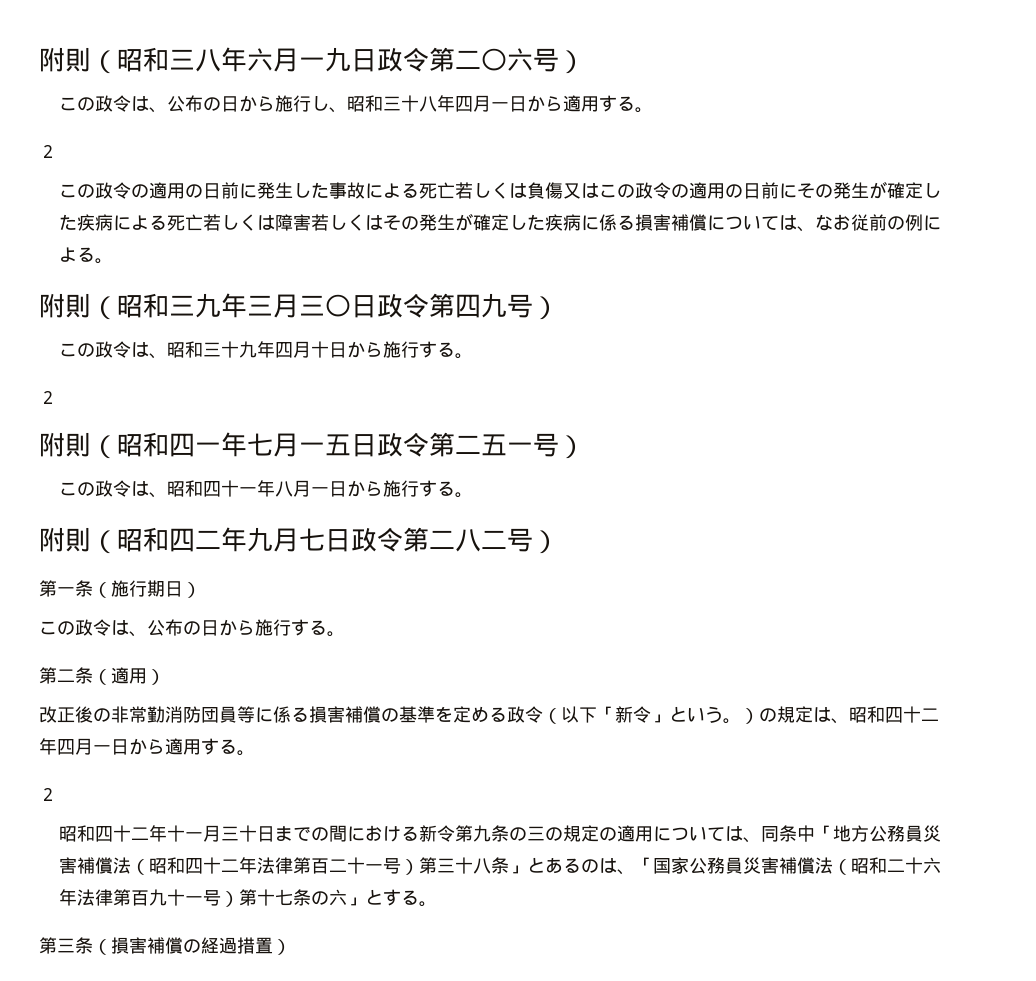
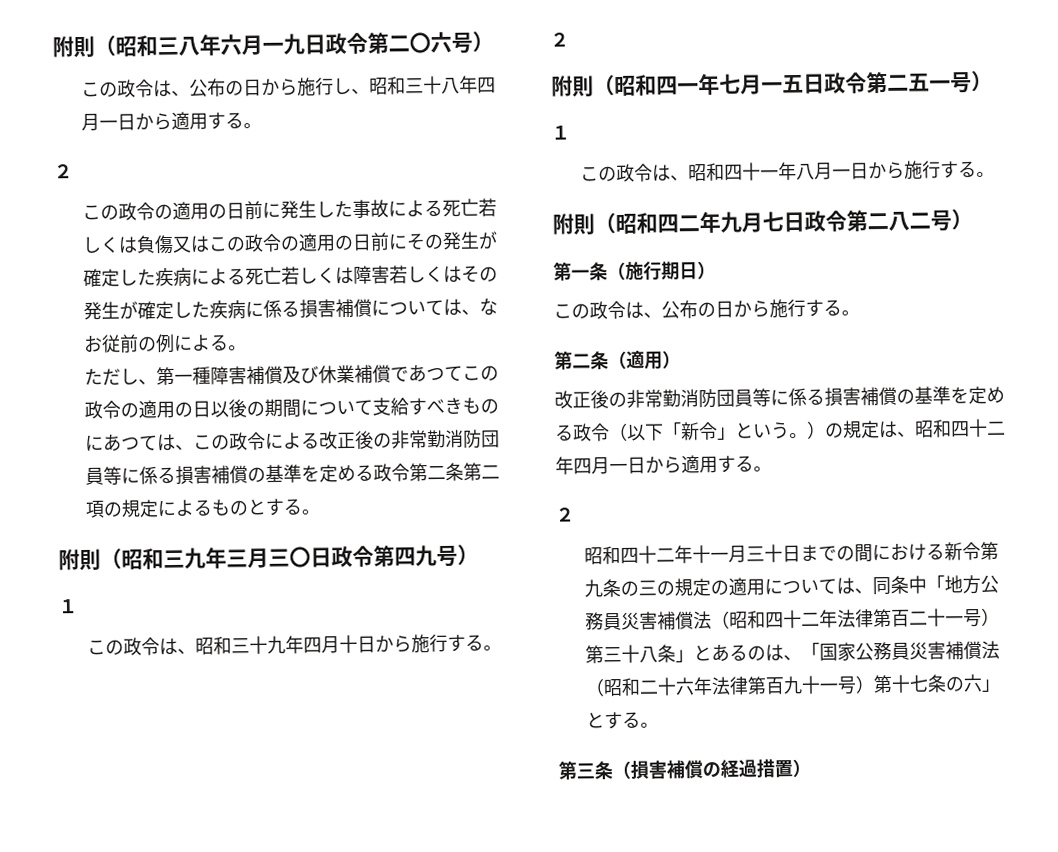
+ ただし、第一種障害補償及び休業補償であつてこの政令の適用の日以後の期間について支給すべきものにあつては、この政令による改正後の非常勤消防団員等に係る損害補償の基準を定める政令第二条第二項の規定によるものとする。
  附則（昭和三九年三月三〇日政令第四九号）
+ １
  附則（昭和四一年七月一五日政令第二五一号）
+ １

